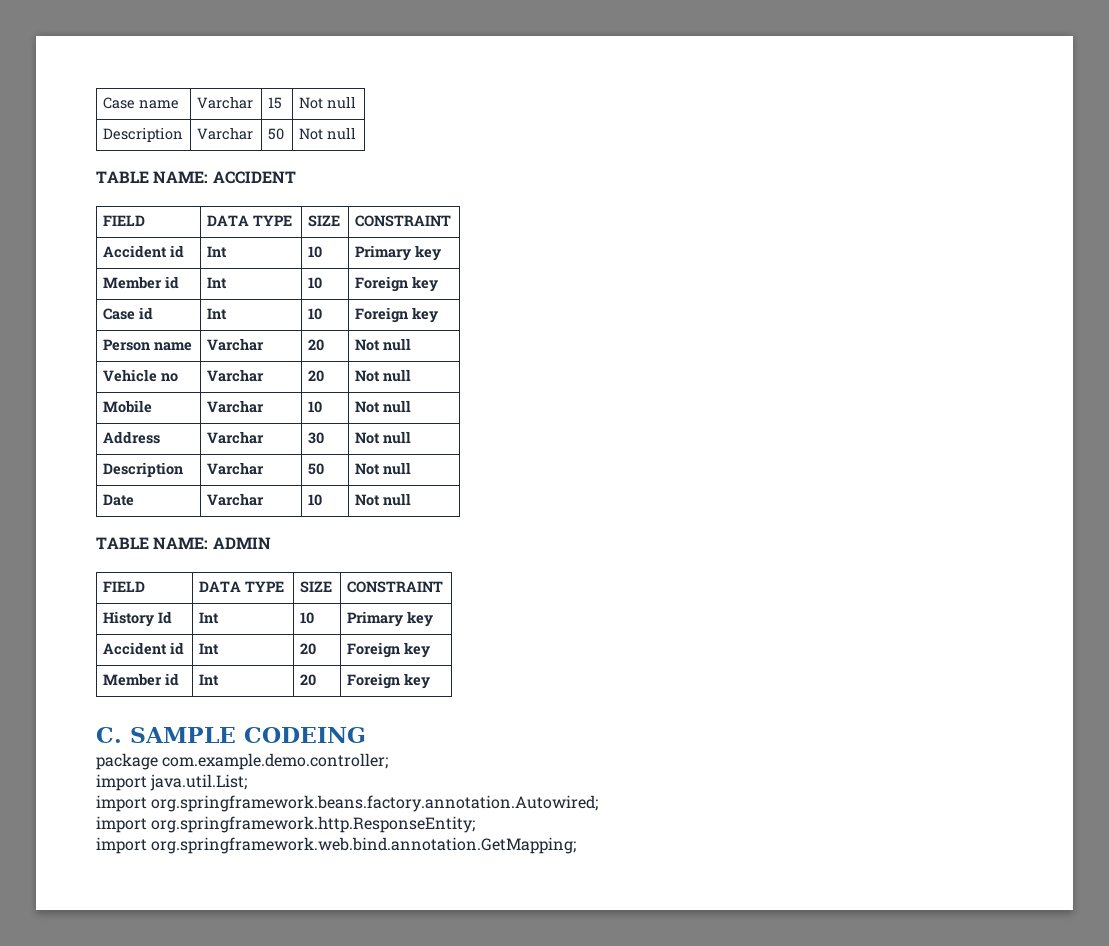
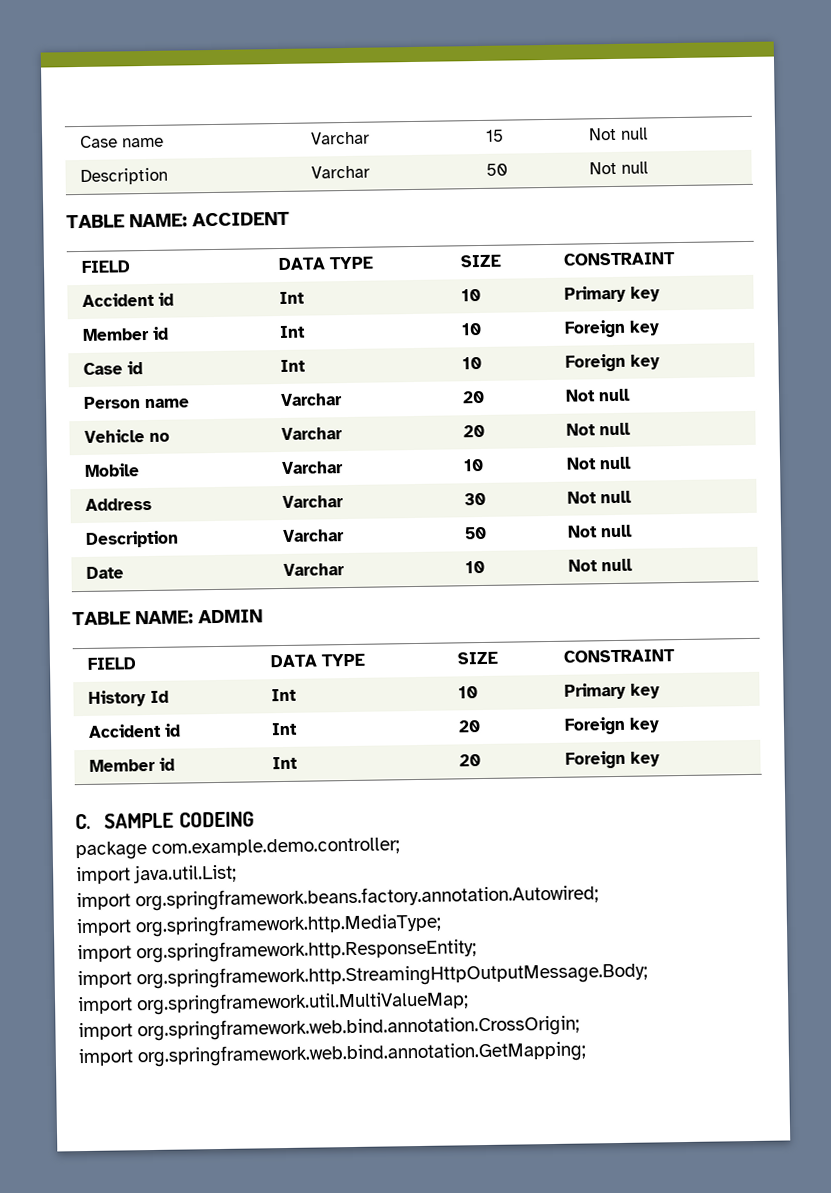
+ import org.springframework.http.MediaType;
+ import org.springframework.http.StreamingHttpOutputMessage.Body;
+ import org.springframework.util.MultiValueMap;
+ import org.springframework.web.bind.annotation.CrossOrigin;

